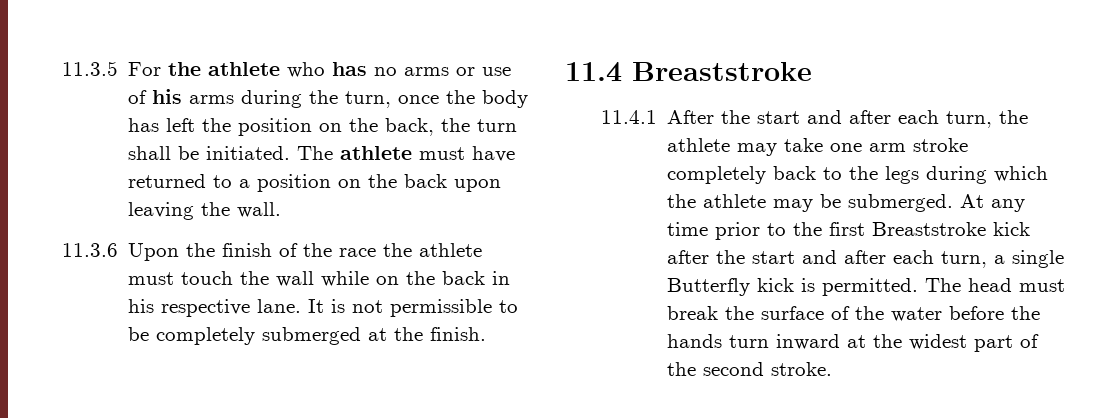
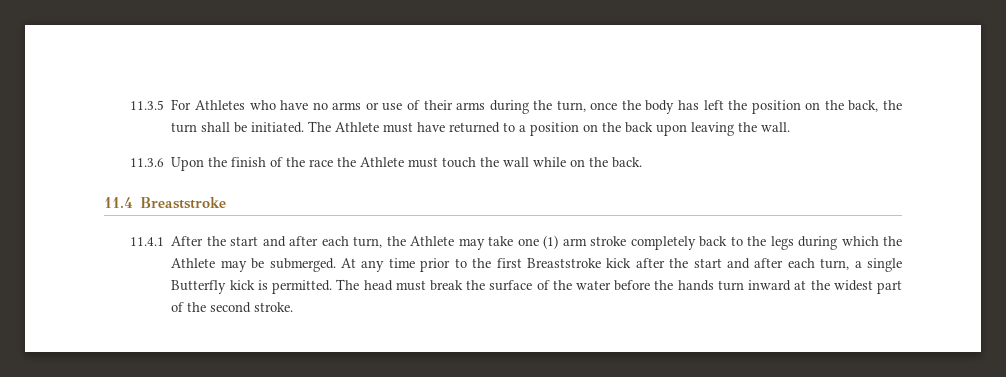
- 11.3.5 For the athlete who has no arms or use of his arms during the turn, once the body has left the position on the back, the turn shall be initiated.
+ 11.3.5 For Athletes who have no arms or use of their arms during the turn, once the body has left the position on the back, the turn shall be initiated.
- The athlete must have returned to a position on the back upon leaving the wall.
+ The Athlete must have returned to a position on the back upon leaving the wall.
- 11.3.6 Upon the finish of the race the athlete must touch the wall while on the back in his respective lane. It is not permissible to be completely submerged at the finish.
+ 11.3.6 Upon the finish of the race the Athlete must touch the wall while on the back.
- 11.4.1 After the start and after each turn, the athlete may take one arm stroke completely back to the legs during which the athlete may be submerged.
+ 11.4.1 After the start and after each turn, the Athlete may take one (1) arm stroke completely back to the legs during which the Athlete may be submerged.

